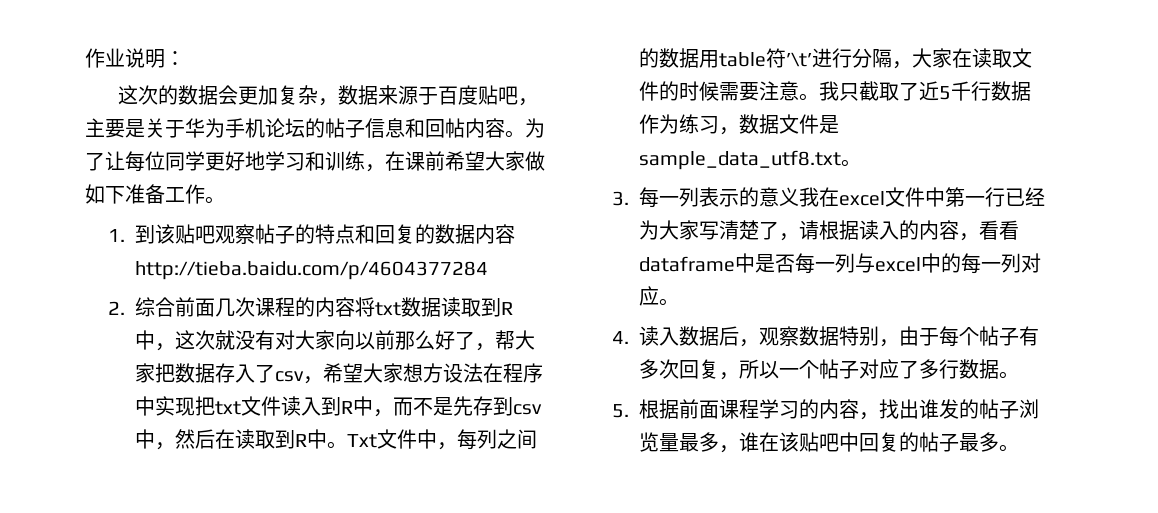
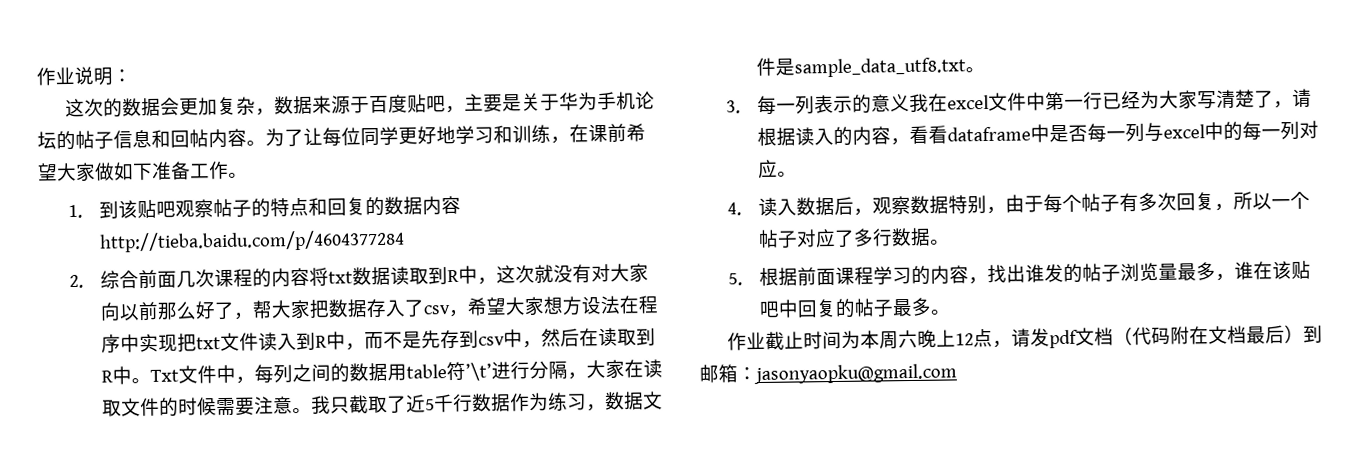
+ 作业截止时间为本周六晚上12点，请发pdf文档（代码附在文档最后）到邮箱：jasonyaopku@gmail.com

